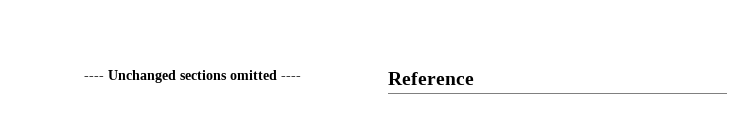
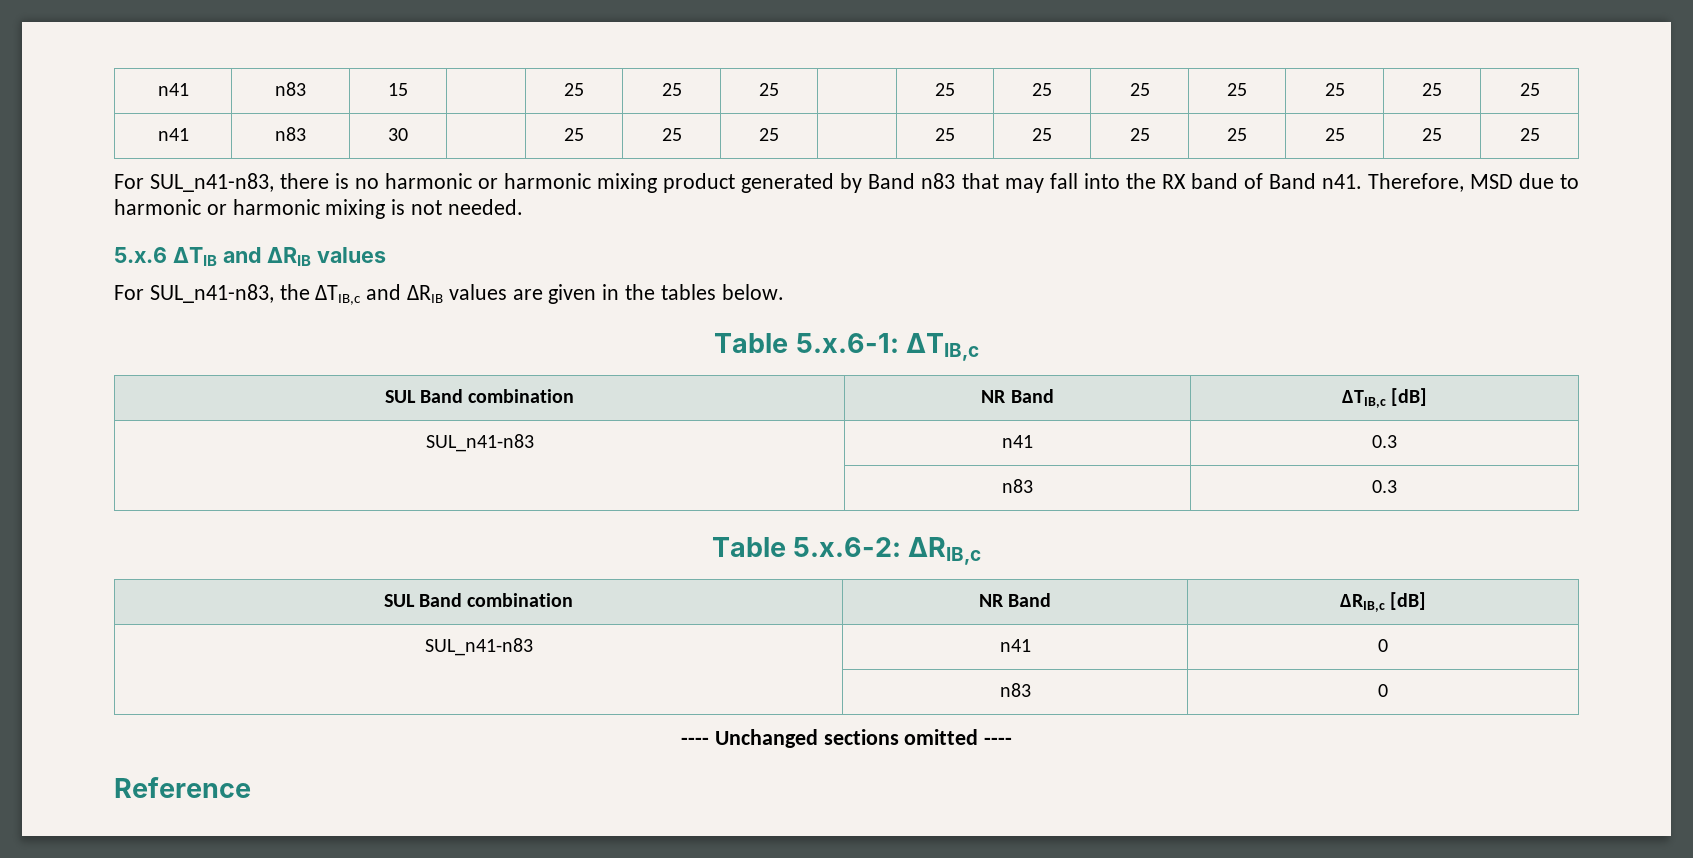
+ n41 | n83 | 15 | | 25 | 25 | 25 | | 25 | 25 | 25 | 25 | 25 | 25 | 25
+ n41 | n83 | 30 | | 25 | 25 | 25 | | 25 | 25 | 25 | 25 | 25 | 25 | 25
+ For SUL_n41-n83, there is no harmonic or harmonic mixing product generated by Band n83 that may fall into the RX band of Band n41. Therefore, MSD due to harmonic or harmonic mixing is not needed.
+ 5.x.6 ∆TIB and ∆RIB values
+ For SUL_n41-n83, the ∆TIB,c and ∆RIB values are given in the tables below.
+ Table 5.x.6-1: ΔTIB,c
+ SUL Band combination | NR Band | ΔTIB,c [dB]
+ SUL_n41-n83 | n41 | 0.3
+ | n83 | 0.3
+ Table 5.x.6-2: ΔRIB,c
+ SUL Band combination | NR Band | ΔRIB,c [dB]
+ SUL_n41-n83 | n41 | 0
+ | n83 | 0

